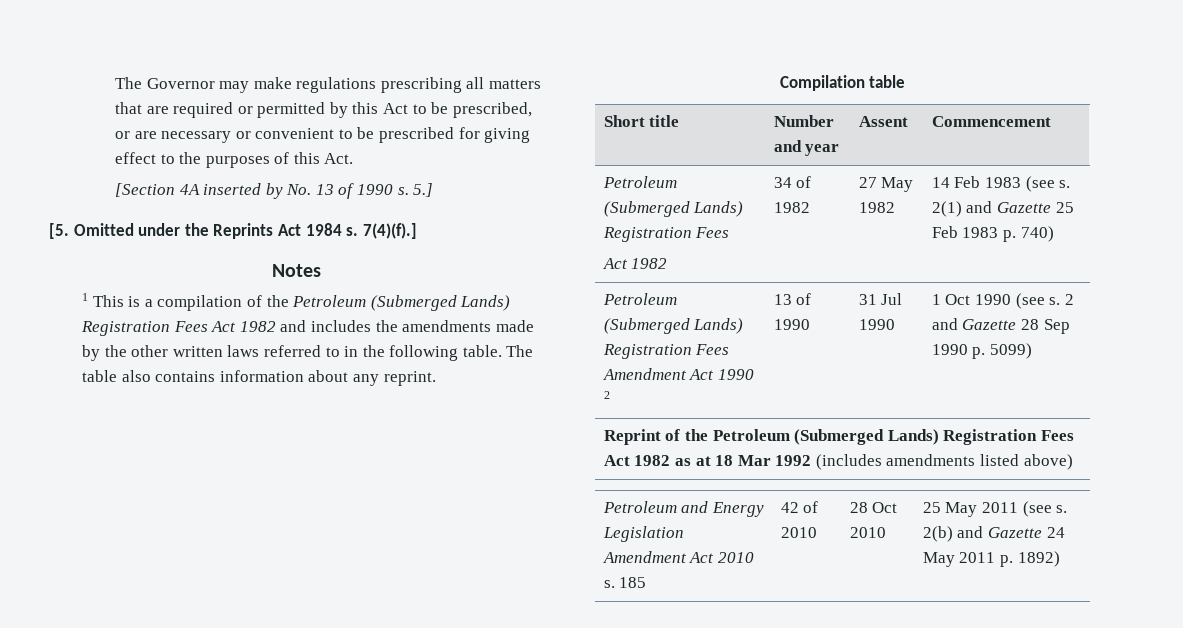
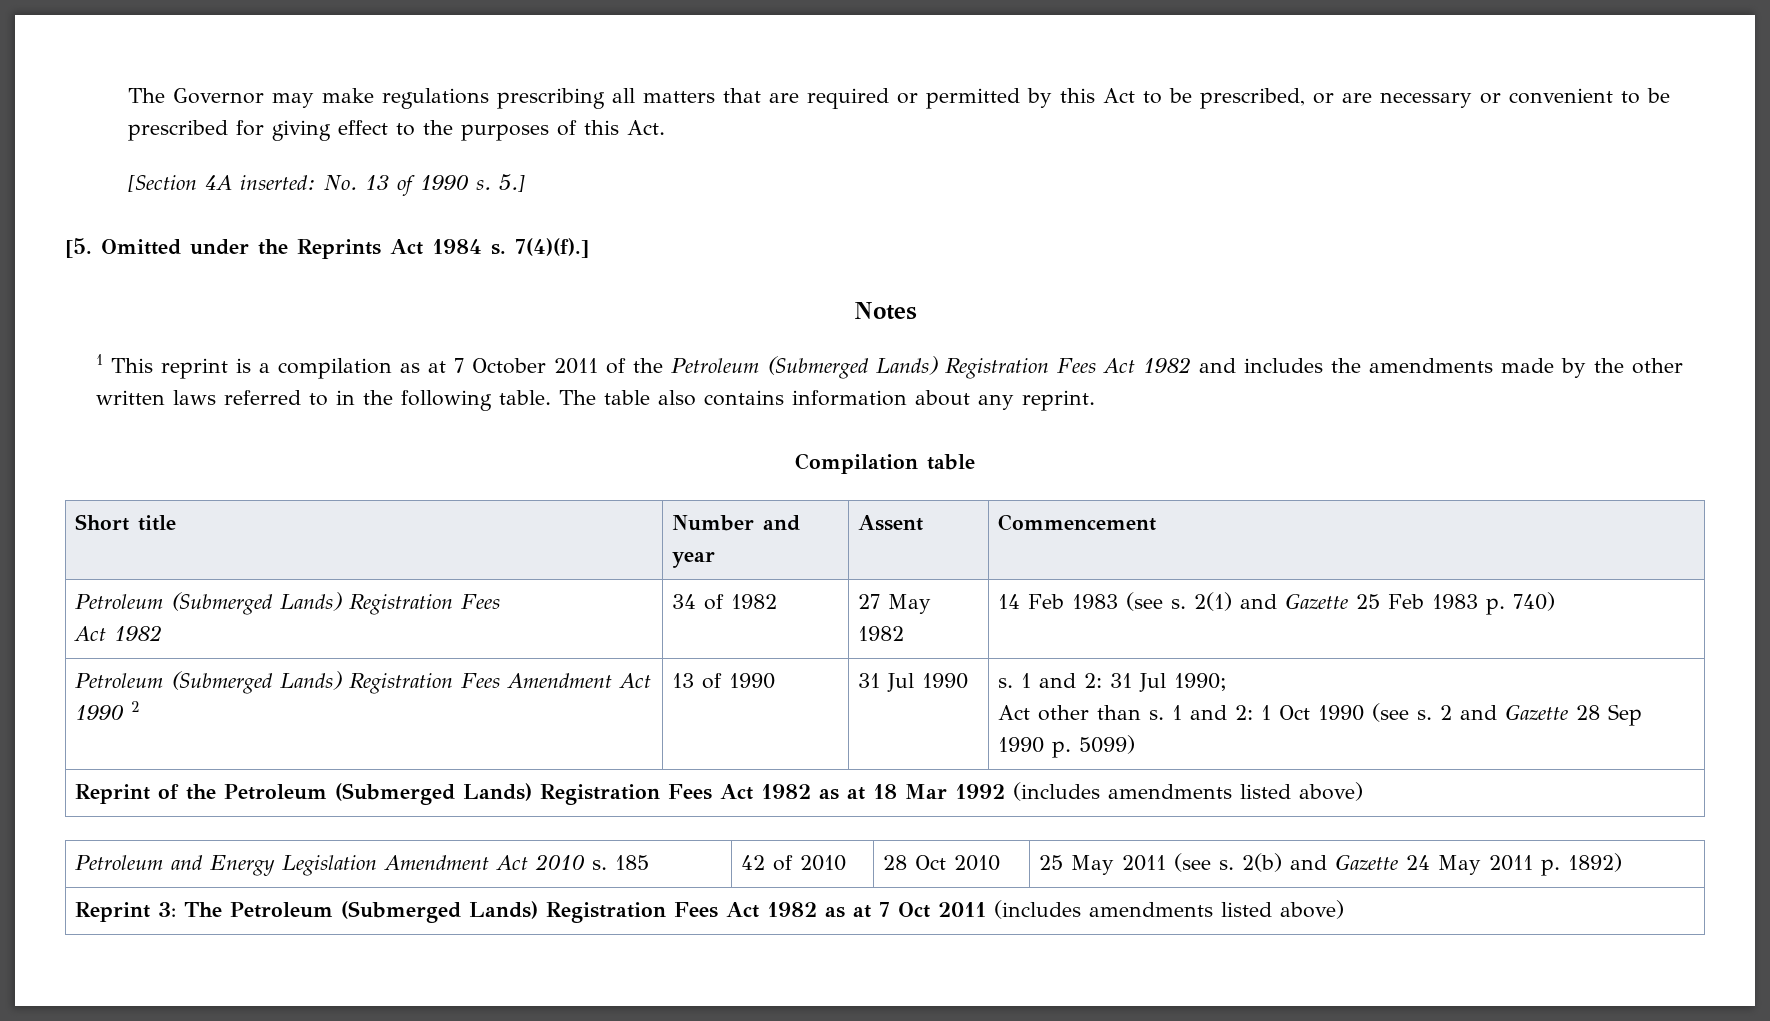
- [Section 4A inserted by No. 13 of 1990 s.
+ [Section 4A inserted: No. 13 of 1990 s.
- 1 This is a compilation of the Petroleum (Submerged Lands) Registration Fees Act 1982 and includes the amendments made by the other written laws referred to in the following table.
+ 1 This reprint is a compilation as at 7 October 2011 of the Petroleum (Submerged Lands) Registration Fees Act 1982 and includes the amendments made by the other written laws referred to in the following table.
- 1 Oct 1990 (see s.
+ s. 1 and 2: 31 Jul 1990;
+ Act other than s. 1 and 2: 1 Oct 1990 (see s.
+ Reprint 3: The Petroleum (Submerged Lands) Registration Fees Act 1982 as at 7 Oct 2011 (includes amendments listed above)

